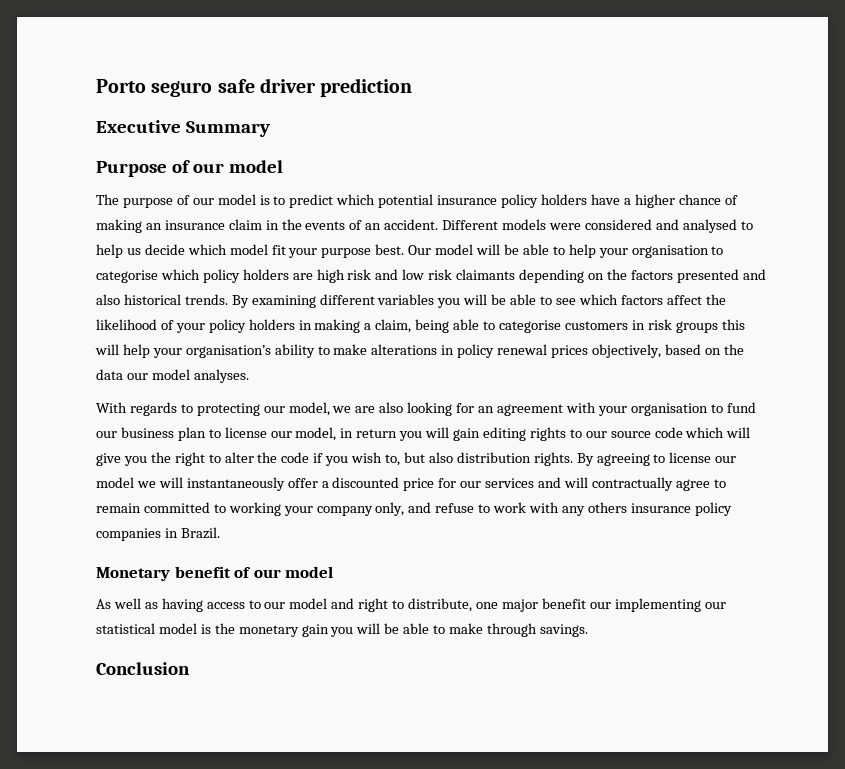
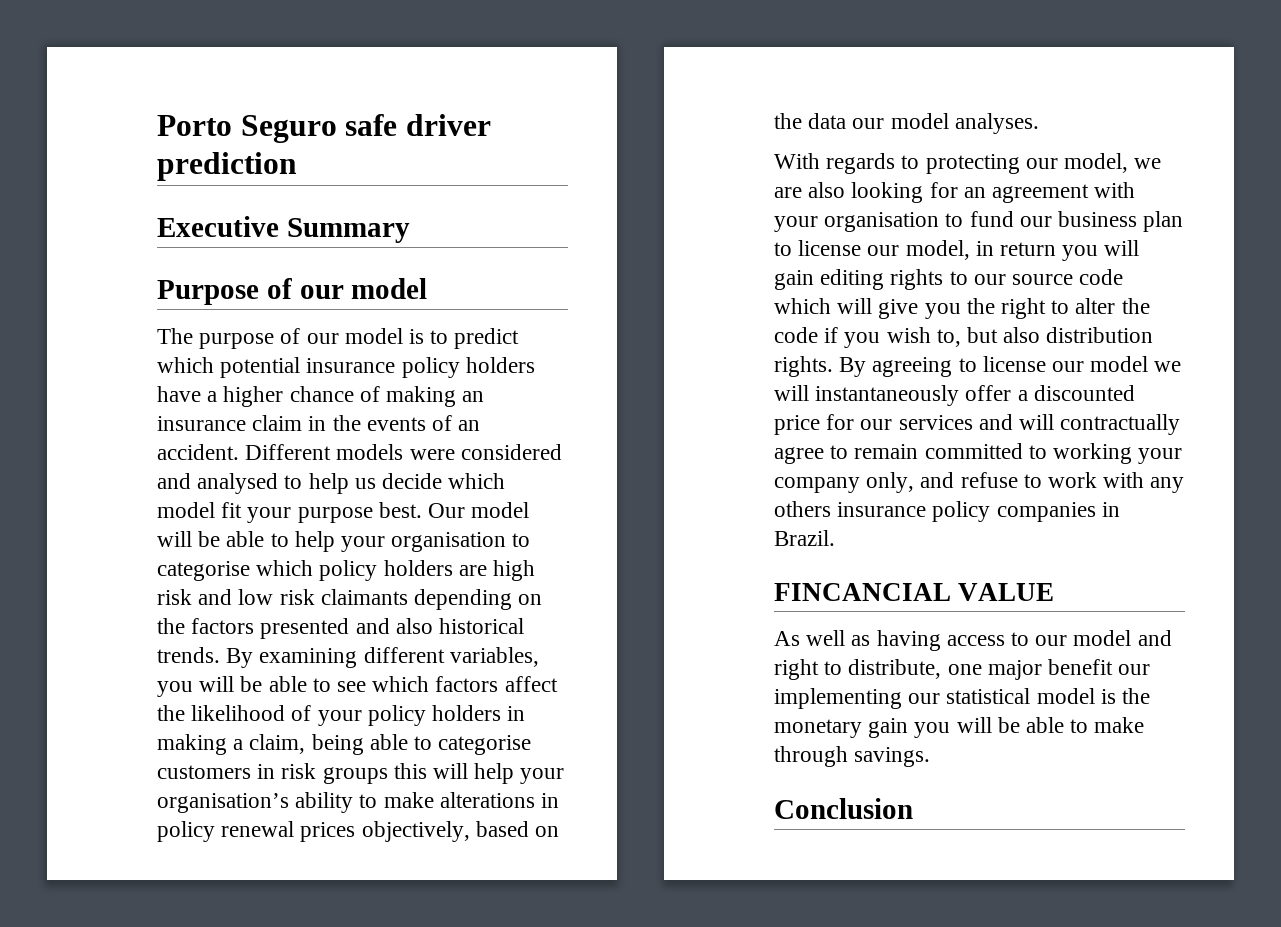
- Porto seguro safe driver prediction
+ Porto Seguro safe driver prediction
- By examining different variables you will be able to see which factors affect the likelihood of your policy holders in making a claim, being able to categorise customers in risk groups this will help your organisation’s ability to make alterations in policy renewal prices objectively, based on the data our model analyses.
+ By examining different variables, you will be able to see which factors affect the likelihood of your policy holders in making a claim, being able to categorise customers in risk groups this will help your organisation’s ability to make alterations in policy renewal prices objectively, based on the data our model analyses.
- Monetary benefit of our model
+ FINCANCIAL VALUE

